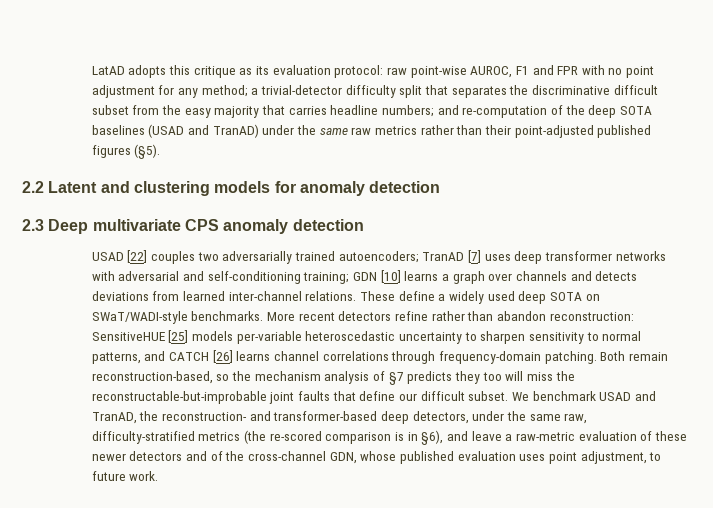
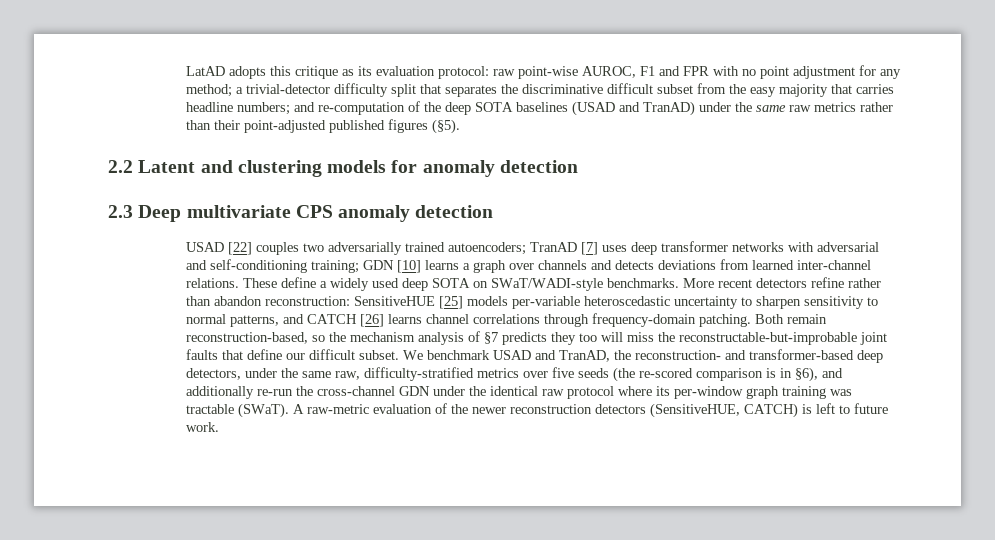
- We benchmark USAD and TranAD, the reconstruction- and transformer-based deep detectors, under the same raw, difficulty-stratified metrics (the re-scored comparison is in §6), and leave a raw-metric evaluation of these newer detectors and of the cross-channel GDN, whose published evaluation uses point adjustment, to future work.
+ We benchmark USAD and TranAD, the reconstruction- and transformer-based deep detectors, under the same raw, difficulty-stratified metrics over five seeds (the re-scored comparison is in §6), and additionally re-run the cross-channel GDN under the identical raw protocol where its per-window graph training was tractable (SWaT). A raw-metric evaluation of the newer reconstruction detectors (SensitiveHUE, CATCH) is left to future work.

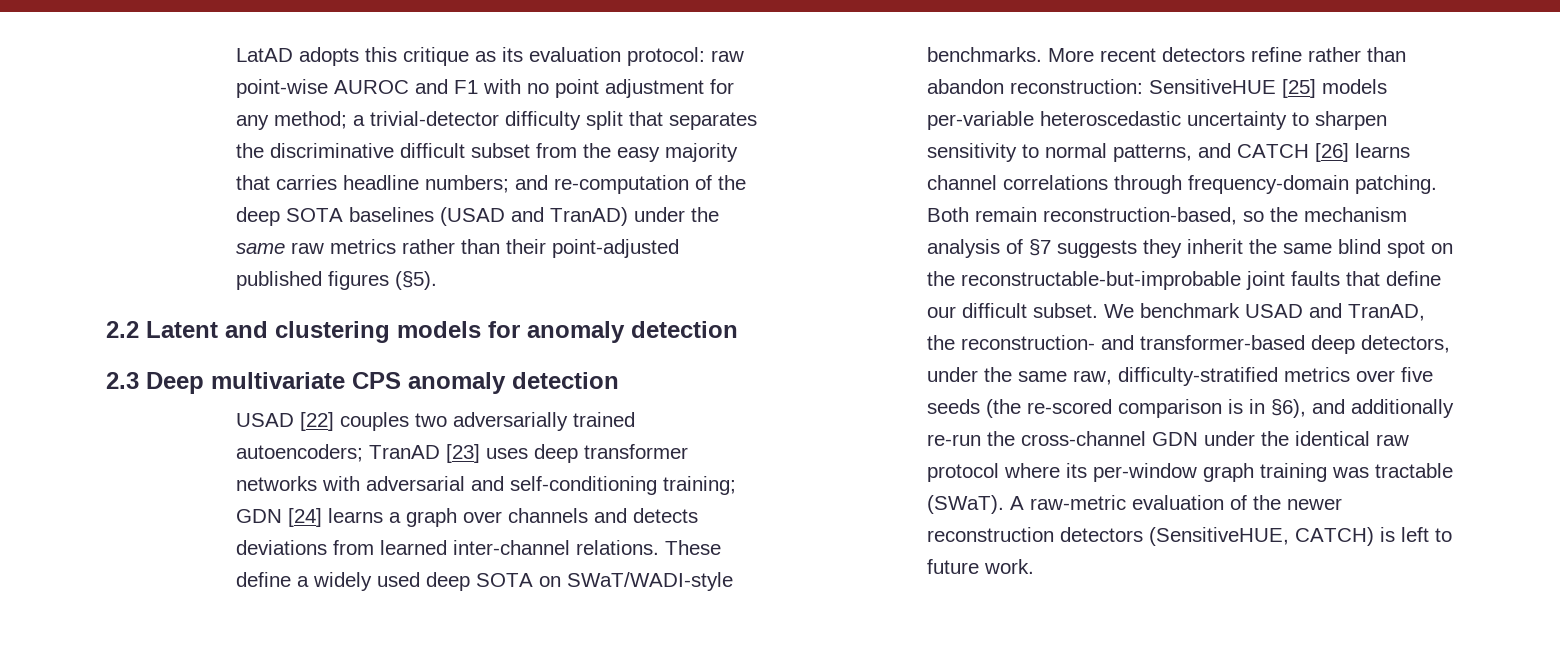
- LatAD adopts this critique as its evaluation protocol: raw point-wise AUROC, F1 and FPR with no point adjustment for any method; a trivial-detector difficulty split that separates the discriminative difficult subset from the easy majority that carries headline numbers; and re-computation of the deep SOTA baselines (USAD and TranAD) under the same raw metrics rather than their point-adjusted published figures (§5).
+ LatAD adopts this critique as its evaluation protocol: raw point-wise AUROC and F1 with no point adjustment for any method; a trivial-detector difficulty split that separates the discriminative difficult subset from the easy majority that carries headline numbers; and re-computation of the deep SOTA baselines (USAD and TranAD) under the same raw metrics rather than their point-adjusted published figures (§5).
- USAD [22] couples two adversarially trained autoencoders; TranAD [7] uses deep transformer networks with adversarial and self-conditioning training; GDN [10] learns a graph over channels and detects deviations from learned inter-channel relations.
+ USAD [22] couples two adversarially trained autoencoders; TranAD [23] uses deep transformer networks with adversarial and self-conditioning training; GDN [24] learns a graph over channels and detects deviations from learned inter-channel relations.
- Both remain reconstruction-based, so the mechanism analysis of §7 predicts they too will miss the reconstructable-but-improbable joint faults that define our difficult subset.
+ Both remain reconstruction-based, so the mechanism analysis of §7 suggests they inherit the same blind spot on the reconstructable-but-improbable joint faults that define our difficult subset.

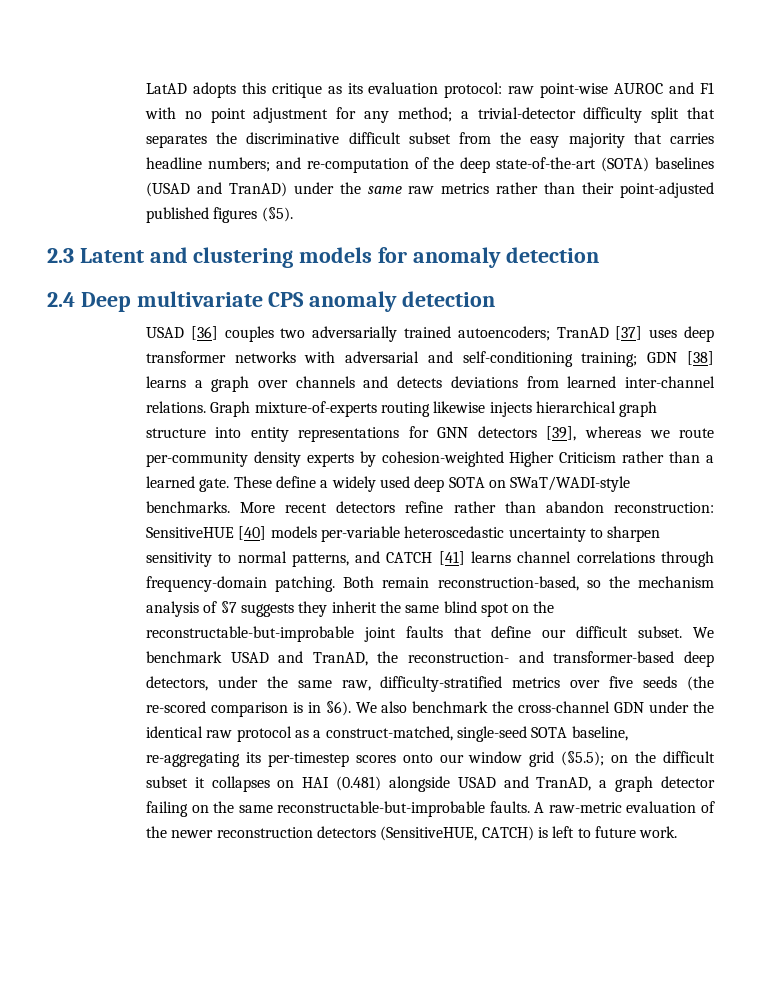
- LatAD adopts this critique as its evaluation protocol: raw point-wise AUROC and F1 with no point adjustment for any method; a trivial-detector difficulty split that separates the discriminative difficult subset from the easy majority that carries headline numbers; and re-computation of the deep SOTA baselines (USAD and TranAD) under the same raw metrics rather than their point-adjusted published figures (§5).
+ LatAD adopts this critique as its evaluation protocol: raw point-wise AUROC and F1 with no point adjustment for any method; a trivial-detector difficulty split that separates the discriminative difficult subset from the easy majority that carries headline numbers; and re-computation of the deep state-of-the-art (SOTA) baselines (USAD and TranAD) under the same raw metrics rather than their point-adjusted published figures (§5).
- 2.2 Latent and clustering models for anomaly detection
+ 2.3 Latent and clustering models for anomaly detection
- 2.3 Deep multivariate CPS anomaly detection
+ 2.4 Deep multivariate CPS anomaly detection
- USAD [22] couples two adversarially trained autoencoders; TranAD [23] uses deep transformer networks with adversarial and self-conditioning training; GDN [24] learns a graph over channels and detects deviations from learned inter-channel relations.
+ USAD [36] couples two adversarially trained autoencoders; TranAD [37] uses deep transformer networks with adversarial and self-conditioning training; GDN [38] learns a graph over channels and detects deviations from learned inter-channel relations.
+ Graph mixture-of-experts routing likewise injects hierarchical graph structure into entity representations for GNN detectors [39], whereas we route per-community density experts by cohesion-weighted Higher Criticism rather than a learned gate.
- More recent detectors refine rather than abandon reconstruction: SensitiveHUE [25] models per-variable heteroscedastic uncertainty to sharpen sensitivity to normal patterns, and CATCH [26] learns channel correlations through frequency-domain patching.
+ More recent detectors refine rather than abandon reconstruction: SensitiveHUE [40] models per-variable heteroscedastic uncertainty to sharpen sensitivity to normal patterns, and CATCH [41] learns channel correlations through frequency-domain patching.
- We benchmark USAD and TranAD, the reconstruction- and transformer-based deep detectors, under the same raw, difficulty-stratified metrics over five seeds (the re-scored comparison is in §6), and additionally re-run the cross-channel GDN under the identical raw protocol where its per-window graph training was tractable (SWaT).
+ We benchmark USAD and TranAD, the reconstruction- and transformer-based deep detectors, under the same raw, difficulty-stratified metrics over five seeds (the re-scored comparison is in §6). We also benchmark the cross-channel GDN under the identical raw protocol as a construct-matched, single-seed SOTA baseline, re-aggregating its per-timestep scores onto our window grid (§5.5); on the difficult subset it collapses on HAI (0.481) alongside USAD and TranAD, a graph detector failing on the same reconstructable-but-improbable faults.

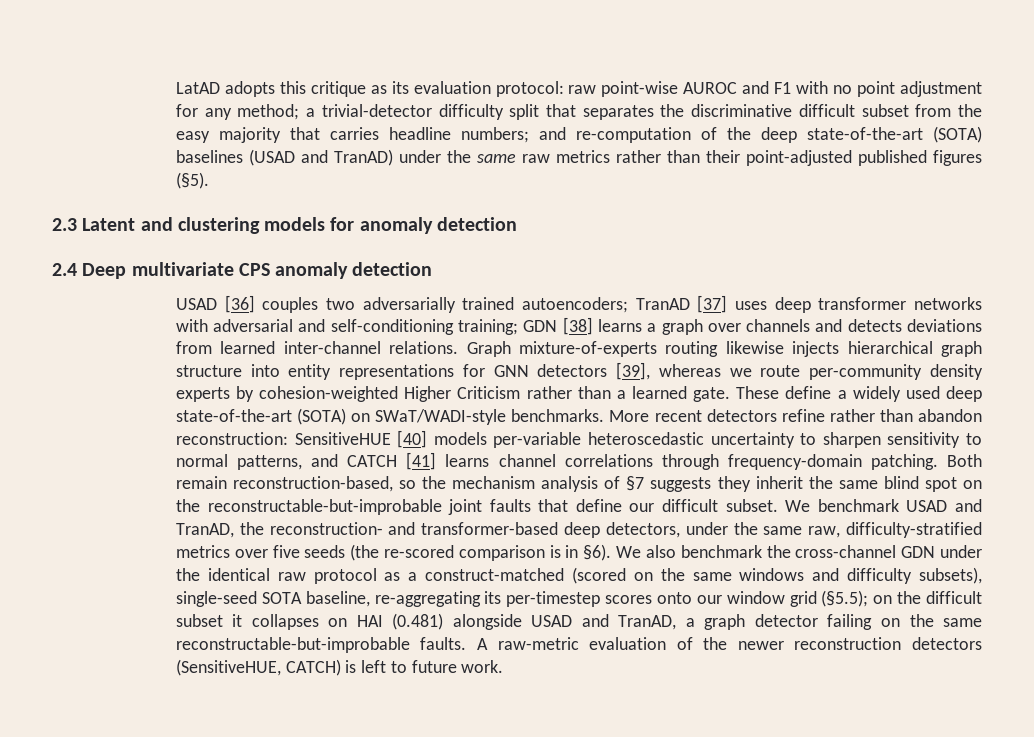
- These define a widely used deep SOTA on SWaT/WADI-style benchmarks.
+ These define a widely used deep state-of-the-art (SOTA) on SWaT/WADI-style benchmarks.
- We also benchmark the cross-channel GDN under the identical raw protocol as a construct-matched, single-seed SOTA baseline, re-aggregating its per-timestep scores onto our window grid (§5.5); on the difficult subset it collapses on HAI (0.481) alongside USAD and TranAD, a graph detector failing on the same reconstructable-but-improbable faults.
+ We also benchmark the cross-channel GDN under the identical raw protocol as a construct-matched (scored on the same windows and difficulty subsets), single-seed SOTA baseline, re-aggregating its per-timestep scores onto our window grid (§5.5); on the difficult subset it collapses on HAI (0.481) alongside USAD and TranAD, a graph detector failing on the same reconstructable-but-improbable faults.

